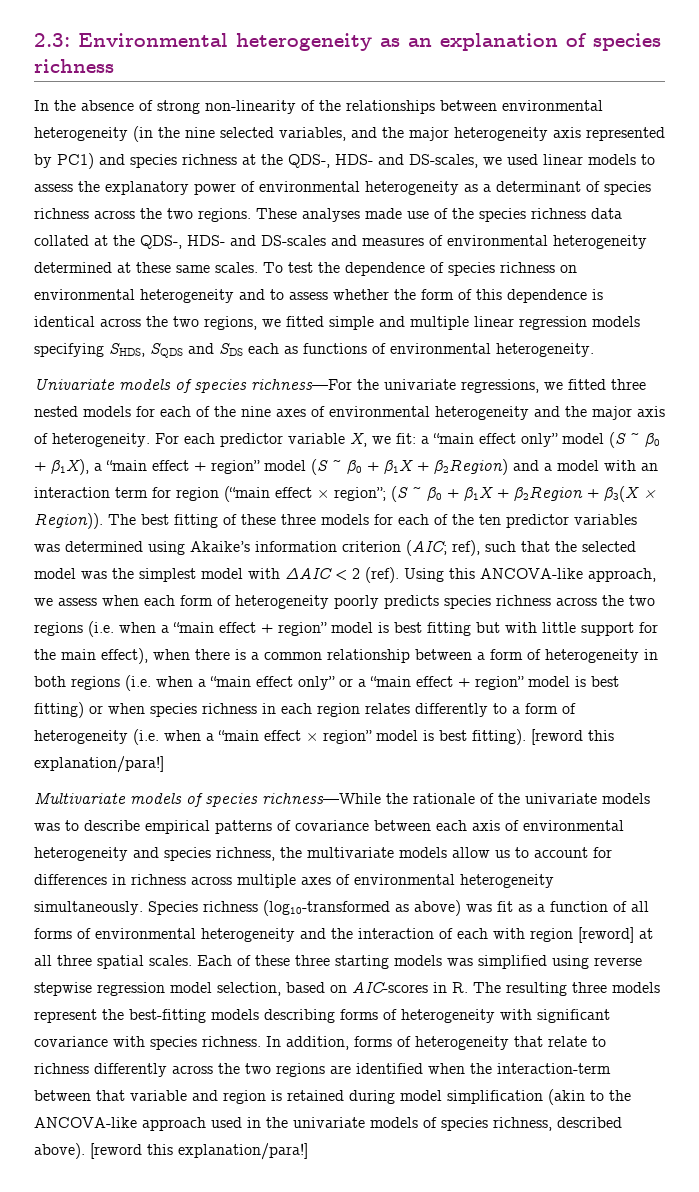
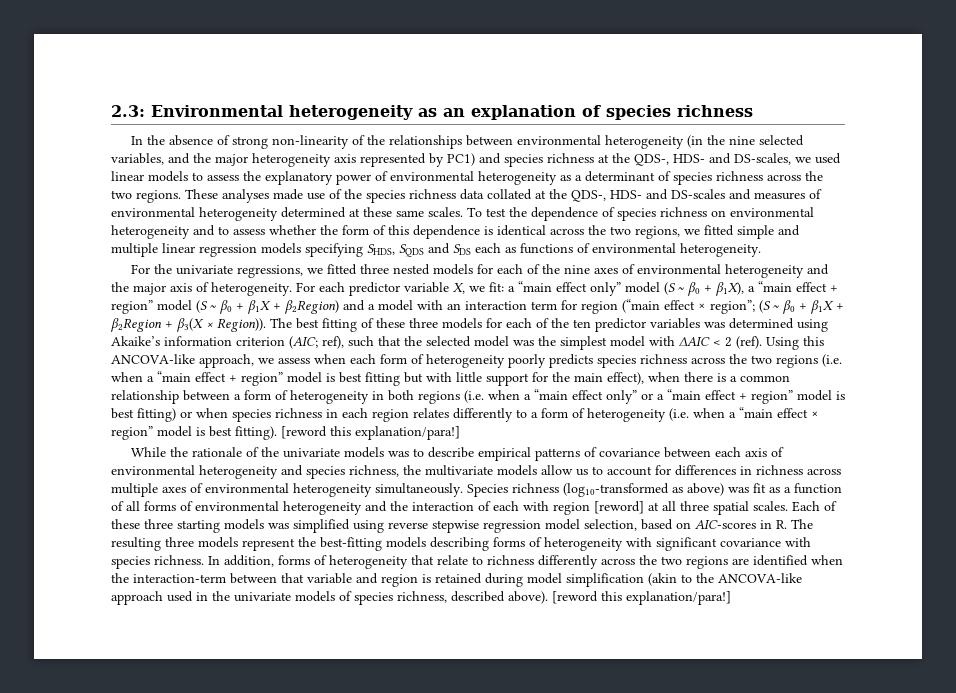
- Univariate models of species richness—For the univariate regressions, we fitted three nested models for each of the nine axes of environmental heterogeneity and the major axis of heterogeneity.
+ For the univariate regressions, we fitted three nested models for each of the nine axes of environmental heterogeneity and the major axis of heterogeneity.
- Multivariate models of species richness—While the rationale of the univariate models was to describe empirical patterns of covariance between each axis of environmental heterogeneity and species richness, the multivariate models allow us to account for differences in richness across multiple axes of environmental heterogeneity simultaneously.
+ While the rationale of the univariate models was to describe empirical patterns of covariance between each axis of environmental heterogeneity and species richness, the multivariate models allow us to account for differences in richness across multiple axes of environmental heterogeneity simultaneously.

